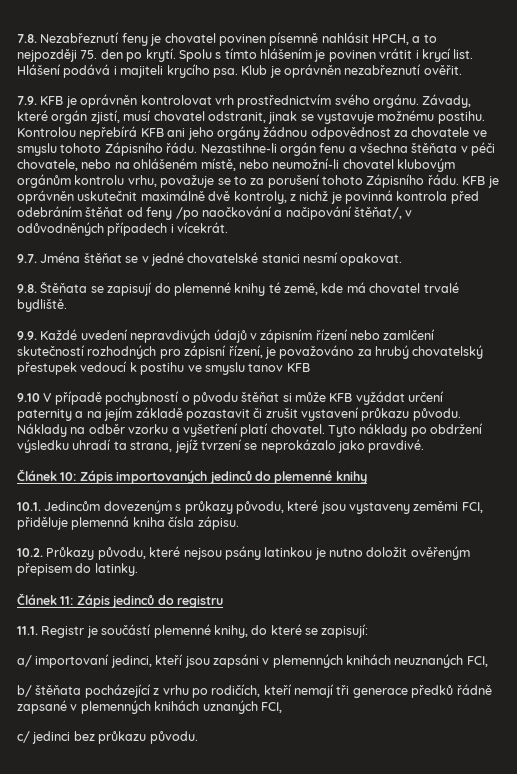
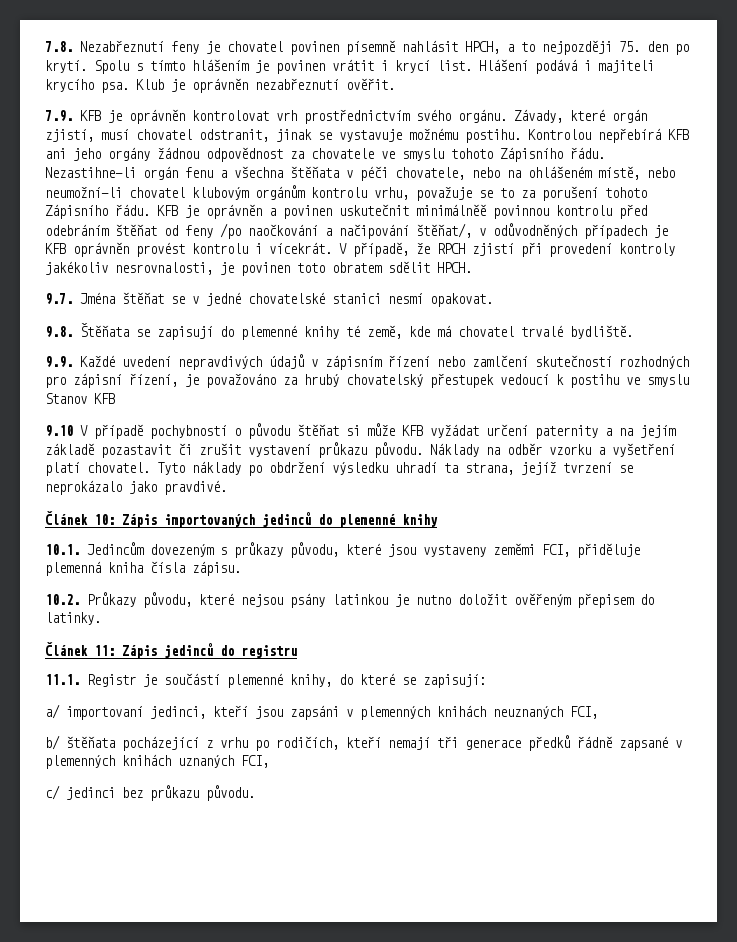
- KFB je oprávněn uskutečnit maximálně dvě kontroly, z nichž je povinná kontrola před odebráním štěňat od feny /po naočkování a načipování štěňat/, v odůvodněných případech i vícekrát.
+ KFB je oprávněn a povinen uskutečnit minimálněě povinnou kontrolu před odebráním štěňat od feny /po naočkování a načipování štěňat/, v odůvodněných případech je KFB oprávněn provést kontrolu i vícekrát. V případě, že RPCH zjistí při provedení kontroly jakékoliv nesrovnalosti, je povinen toto obratem sdělit HPCH.
- 9.9. Každé uvedení nepravdivých údajů v zápisním řízení nebo zamlčení skutečností rozhodných pro zápisní řízení, je považováno za hrubý chovatelský přestupek vedoucí k postihu ve smyslu tanov KFB
+ 9.9. Každé uvedení nepravdivých údajů v zápisním řízení nebo zamlčení skutečností rozhodných pro zápisní řízení, je považováno za hrubý chovatelský přestupek vedoucí k postihu ve smyslu Stanov KFB

